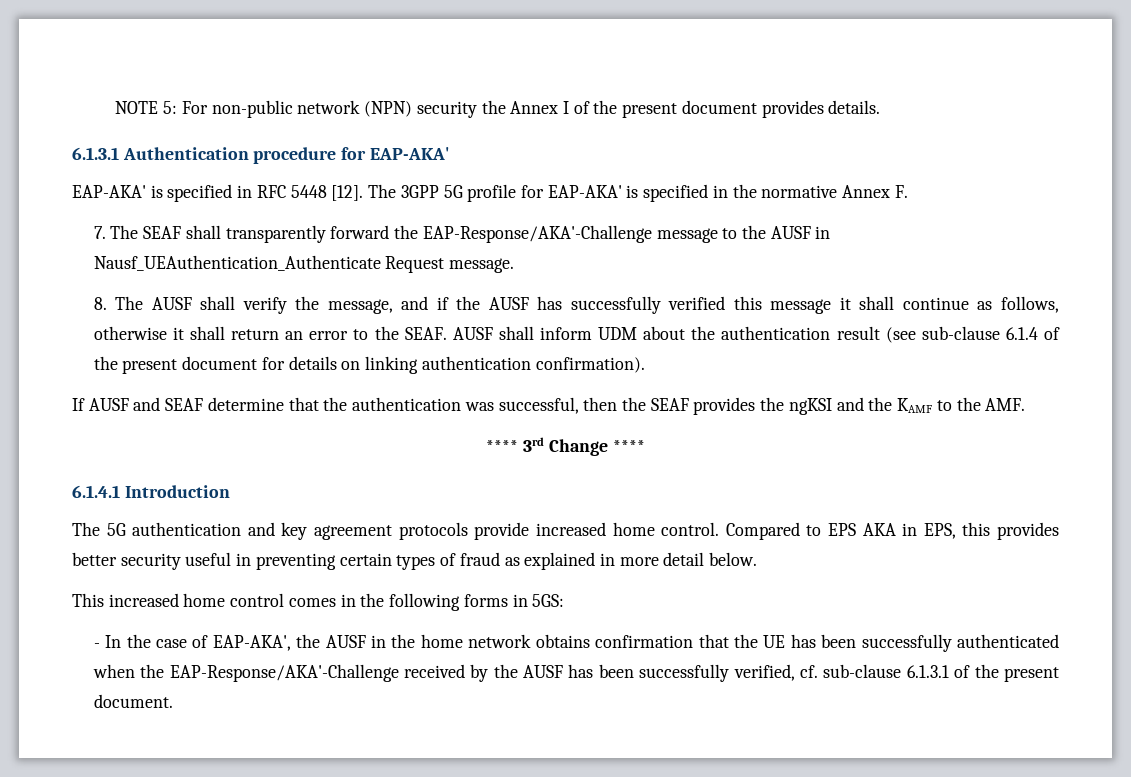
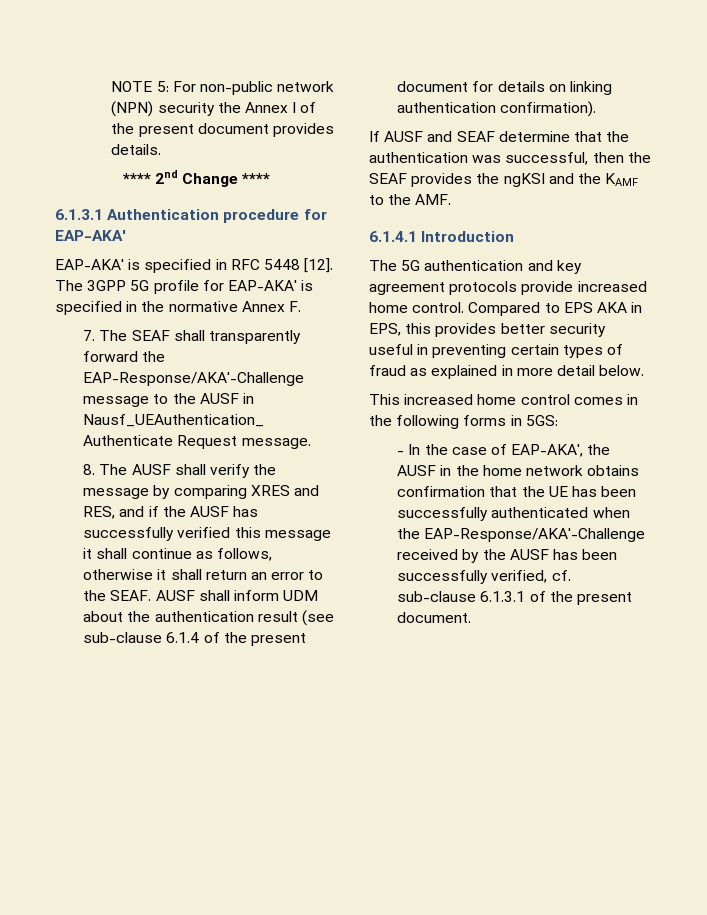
+ **** 2nd Change ****
- 8. The AUSF shall verify the message, and if the AUSF has successfully verified this message it shall continue as follows, otherwise it shall return an error to the SEAF.
+ 8. The AUSF shall verify the message by comparing XRES and RES, and if the AUSF has successfully verified this message it shall continue as follows, otherwise it shall return an error to the SEAF.
- **** 3rd Change ****

